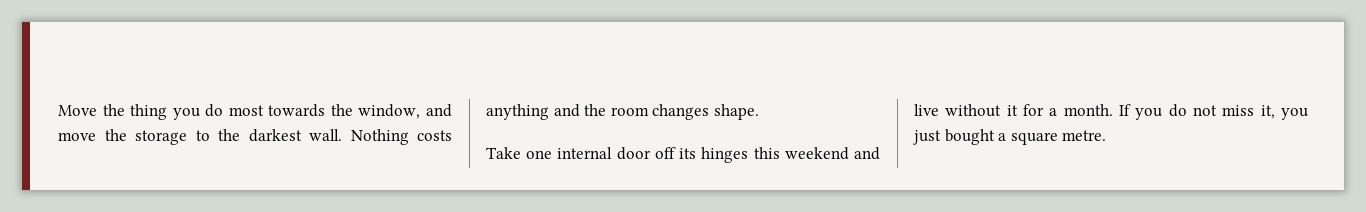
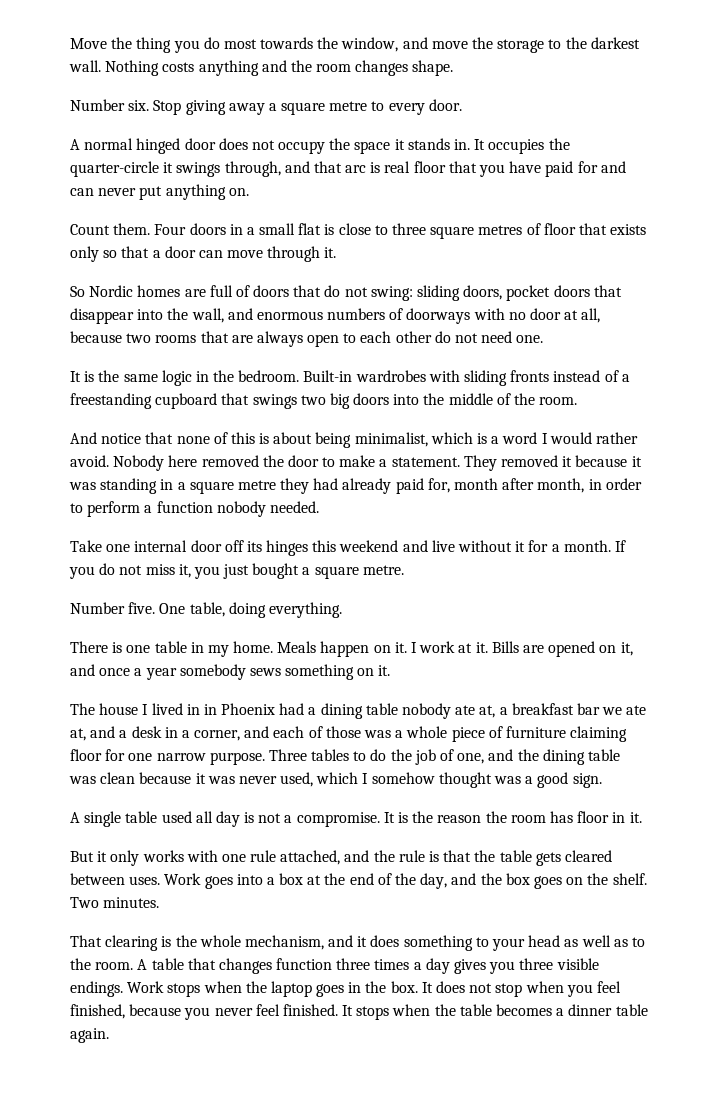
+ Number six. Stop giving away a square metre to every door.
+ A normal hinged door does not occupy the space it stands in. It occupies the quarter-circle it swings through, and that arc is real floor that you have paid for and can never put anything on.
+ Count them. Four doors in a small flat is close to three square metres of floor that exists only so that a door can move through it.
+ So Nordic homes are full of doors that do not swing: sliding doors, pocket doors that disappear into the wall, and enormous numbers of doorways with no door at all, because two rooms that are always open to each other do not need one.
+ It is the same logic in the bedroom. Built-in wardrobes with sliding fronts instead of a freestanding cupboard that swings two big doors into the middle of the room.
+ And notice that none of this is about being minimalist, which is a word I would rather avoid. Nobody here removed the door to make a statement. They removed it because it was standing in a square metre they had already paid for, month after month, in order to perform a function nobody needed.
+ Number five. One table, doing everything.
+ There is one table in my home. Meals happen on it. I work at it. Bills are opened on it, and once a year somebody sews something on it.
+ The house I lived in in Phoenix had a dining table nobody ate at, a breakfast bar we ate at, and a desk in a corner, and each of those was a whole piece of furniture claiming floor for one narrow purpose. Three tables to do the job of one, and the dining table was clean because it was never used, which I somehow thought was a good sign.
+ A single table used all day is not a compromise. It is the reason the room has floor in it.
+ But it only works with one rule attached, and the rule is that the table gets cleared between uses. Work goes into a box at the end of the day, and the box goes on the shelf. Two minutes.
+ That clearing is the whole mechanism, and it does something to your head as well as to the room. A table that changes function three times a day gives you three visible endings. Work stops when the laptop goes in the box. It does not stop when you feel finished, because you never feel finished. It stops when the table becomes a dinner table again.

